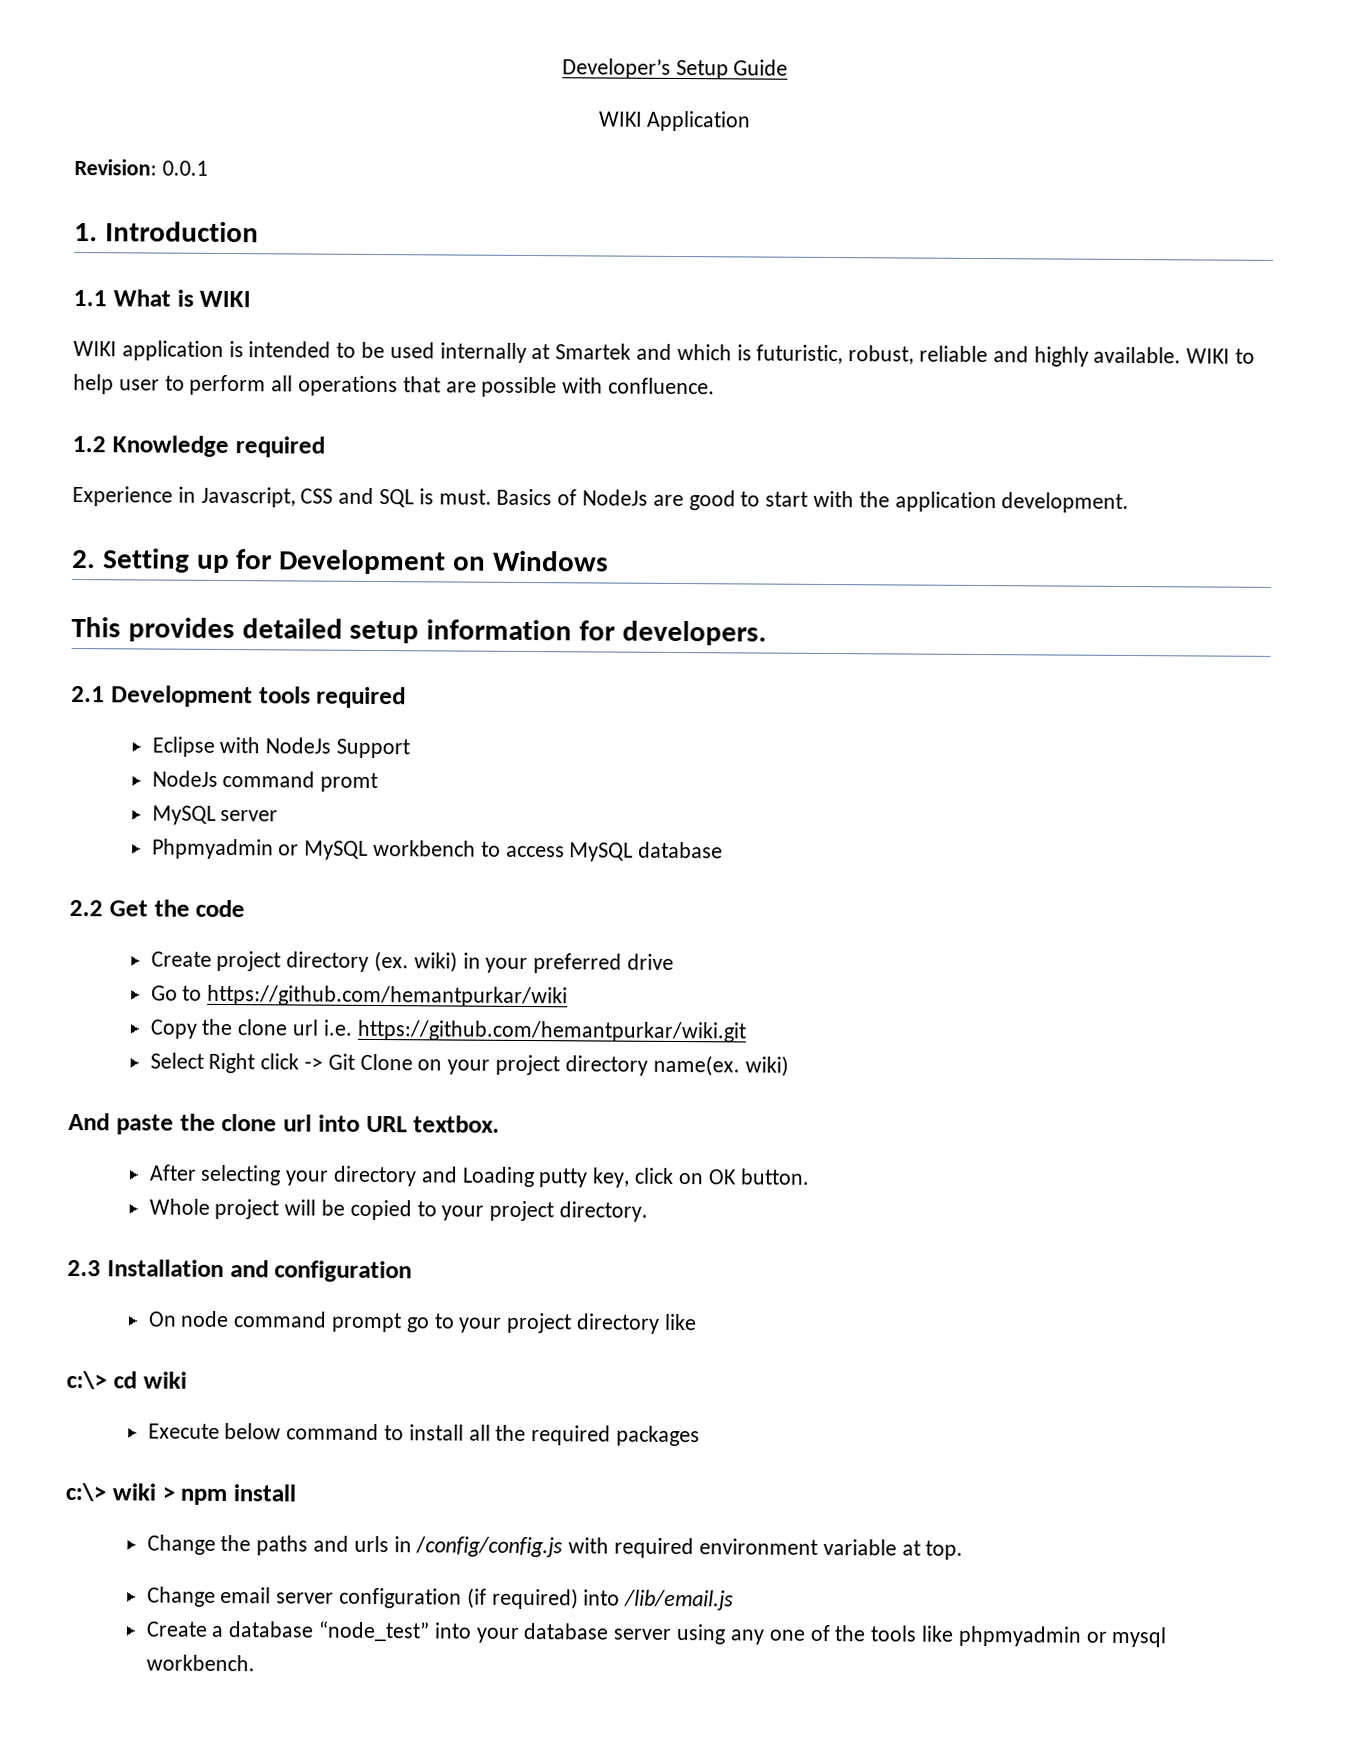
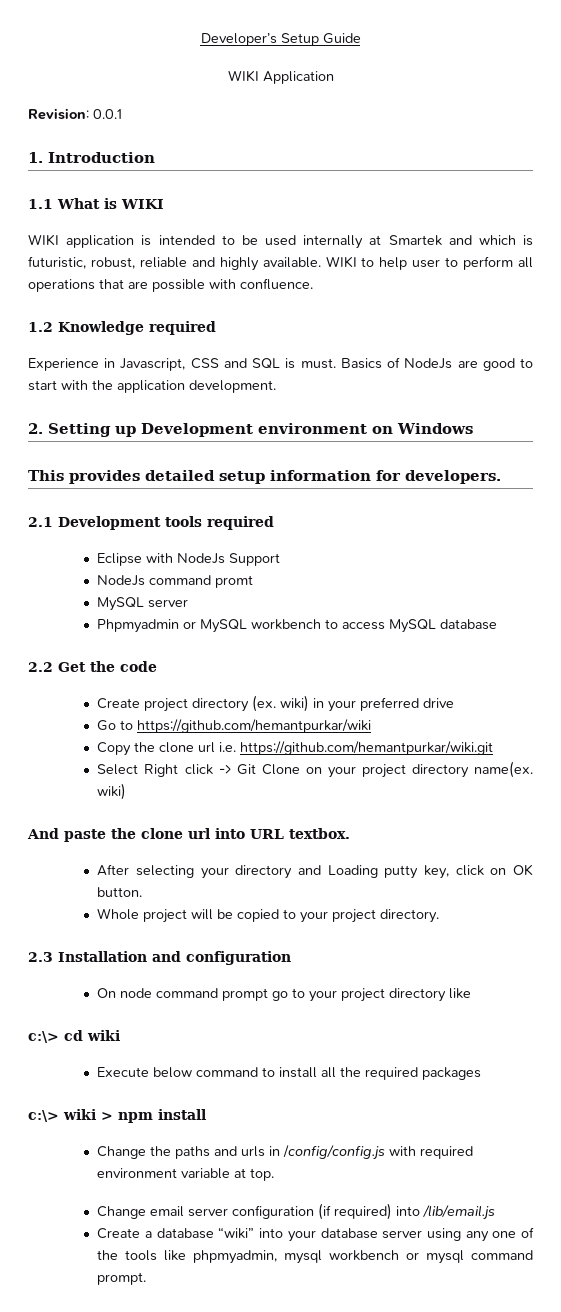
- 2. Setting up for Development on Windows
+ 2. Setting up Development environment on Windows
- Create a database “node_test” into your database server using any one of the tools like phpmyadmin or mysql workbench.
+ Create a database “wiki” into your database server using any one of the tools like phpmyadmin, mysql workbench or mysql command prompt.

